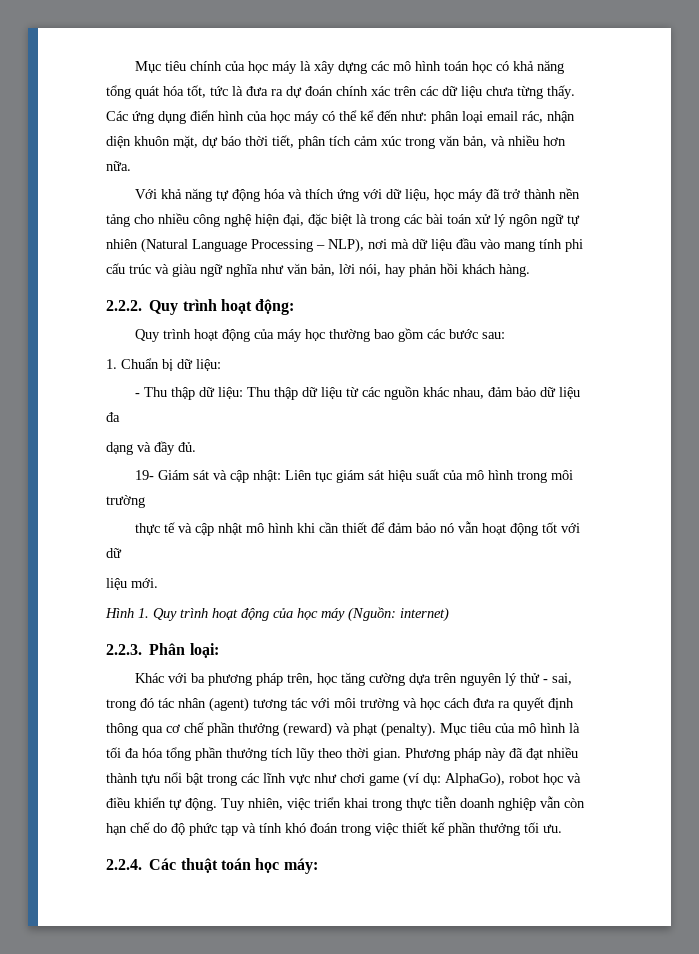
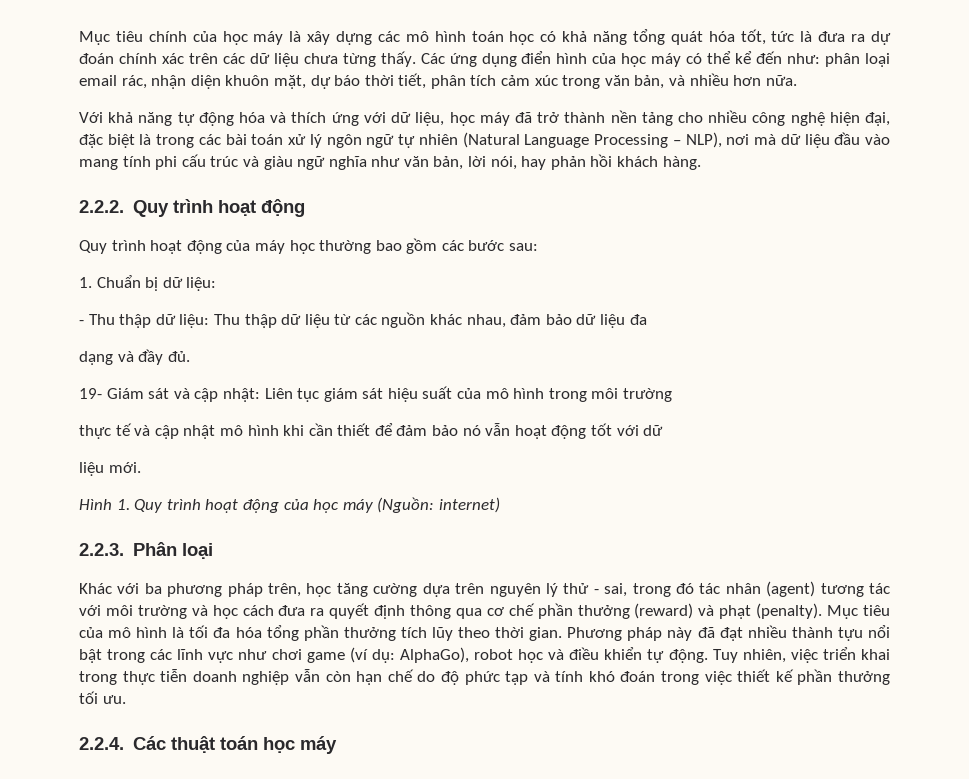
- 2.2.2. Quy trình hoạt động:
+ 2.2.2. Quy trình hoạt động
- 2.2.3. Phân loại:
+ 2.2.3. Phân loại
- 2.2.4. Các thuật toán học máy:
+ 2.2.4. Các thuật toán học máy

